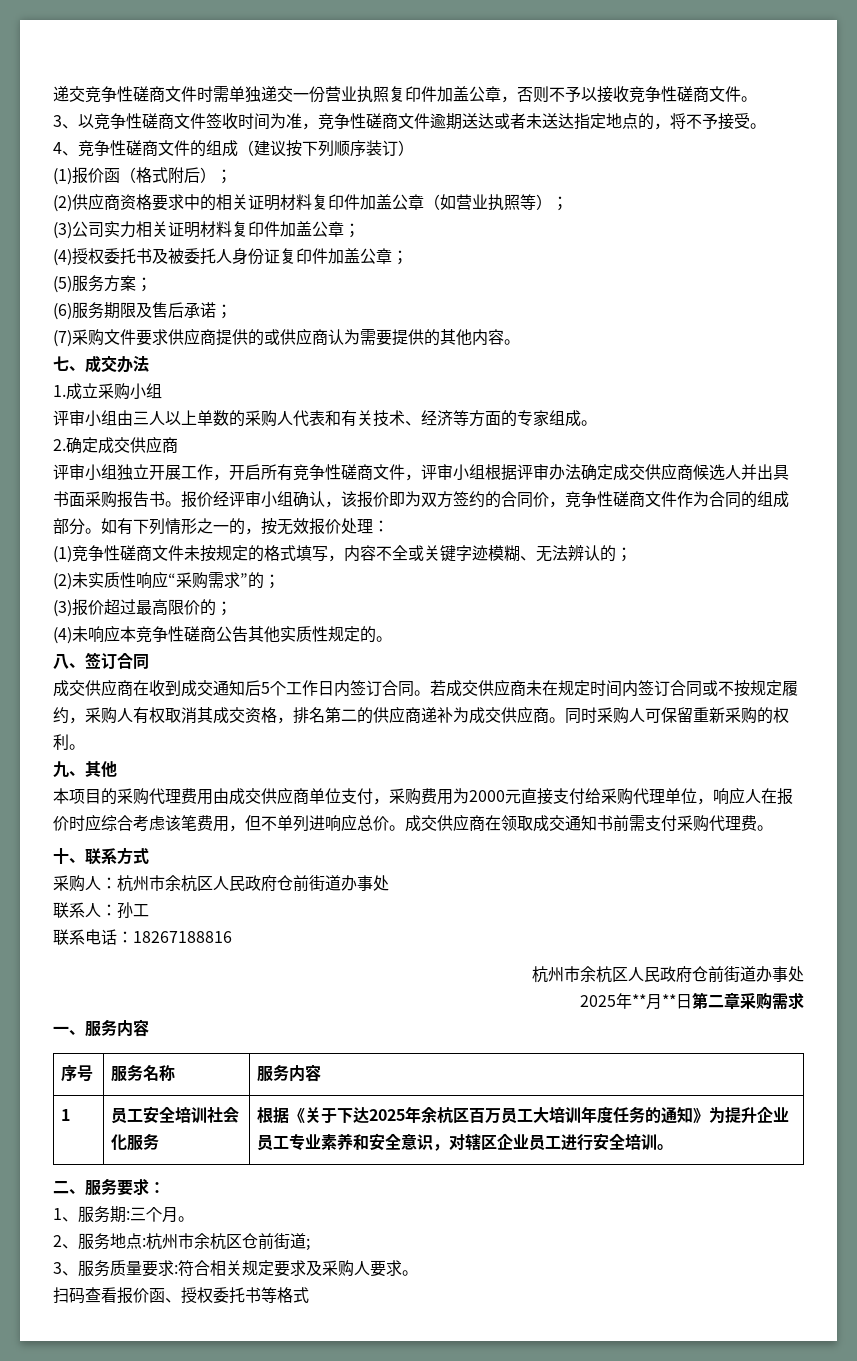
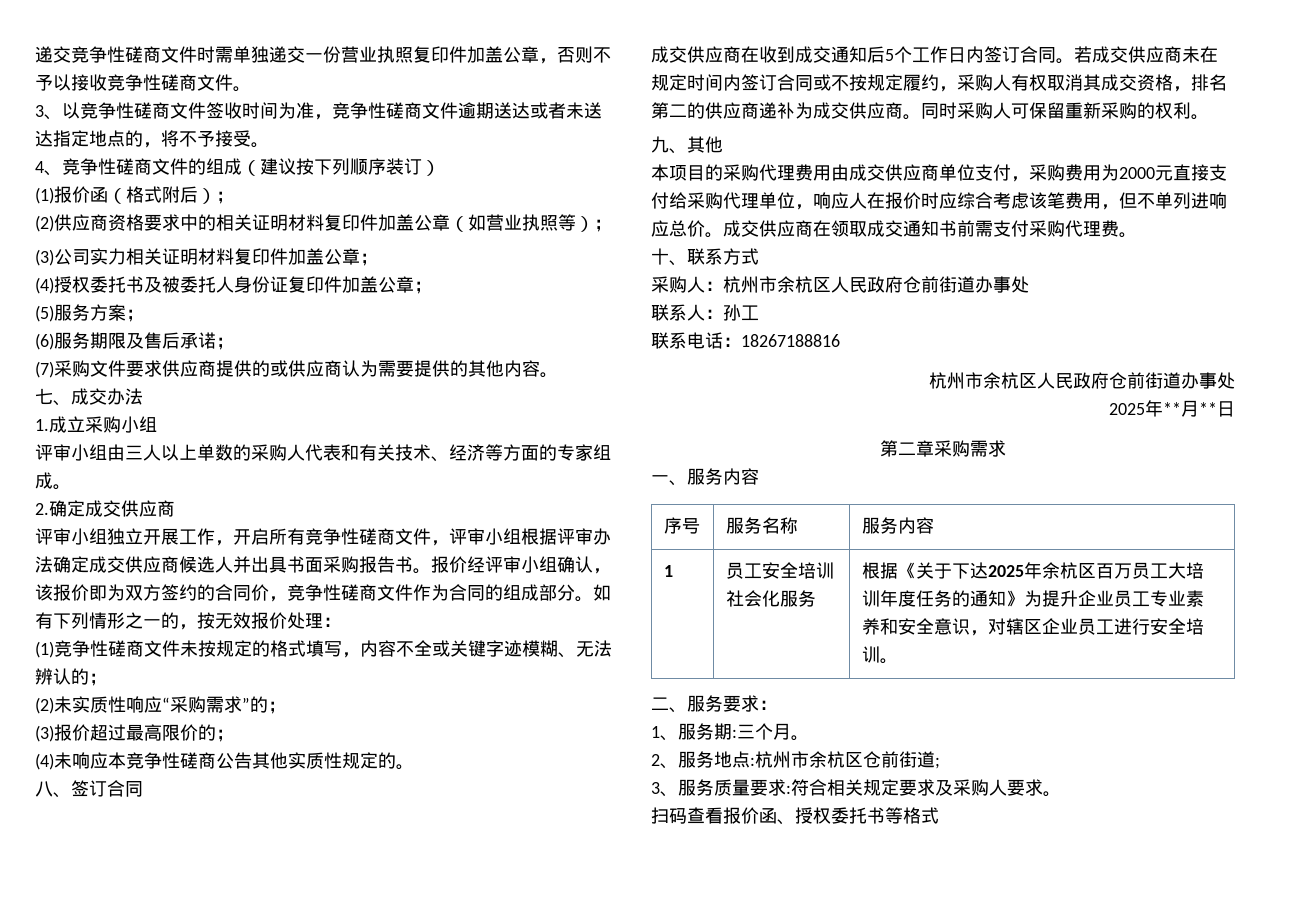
- 2025年**月**日第二章采购需求
+ 2025年**月**日
+ 第二章采购需求

